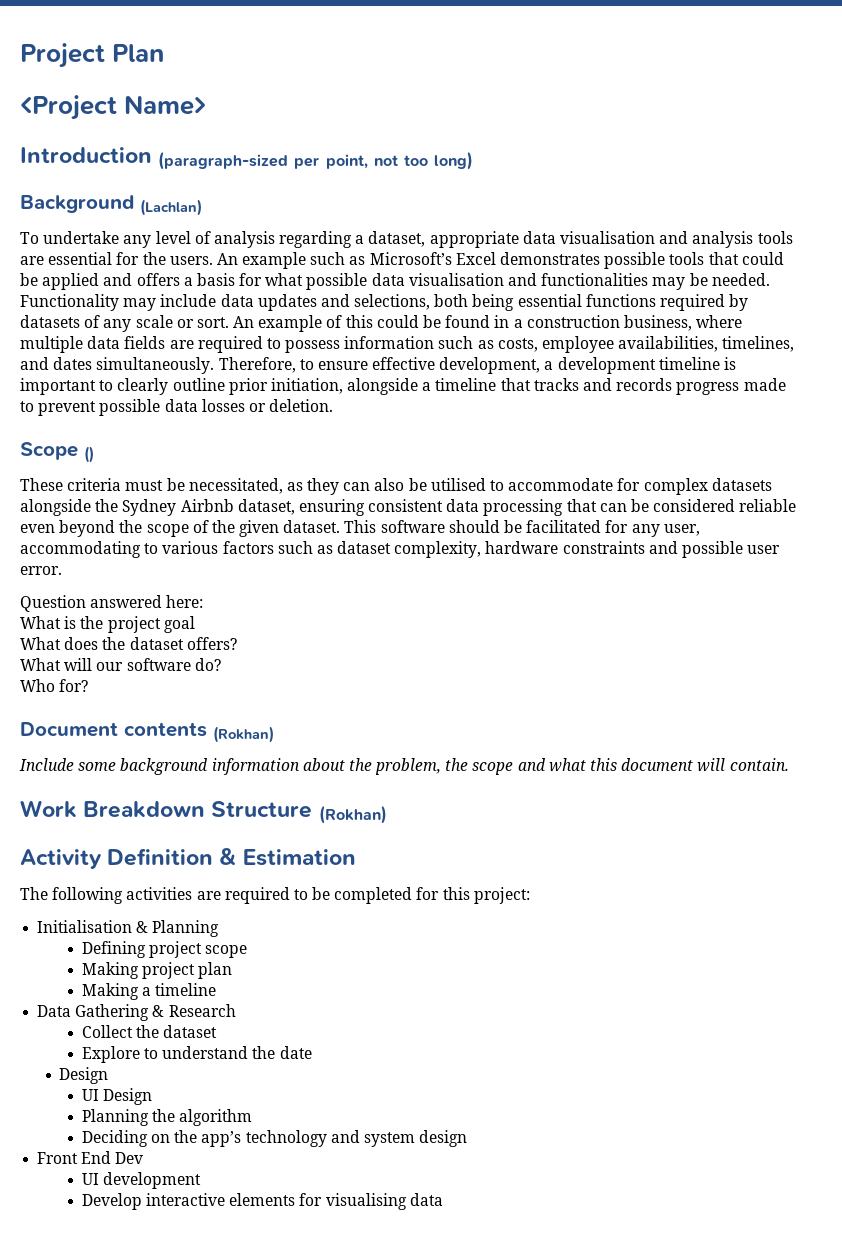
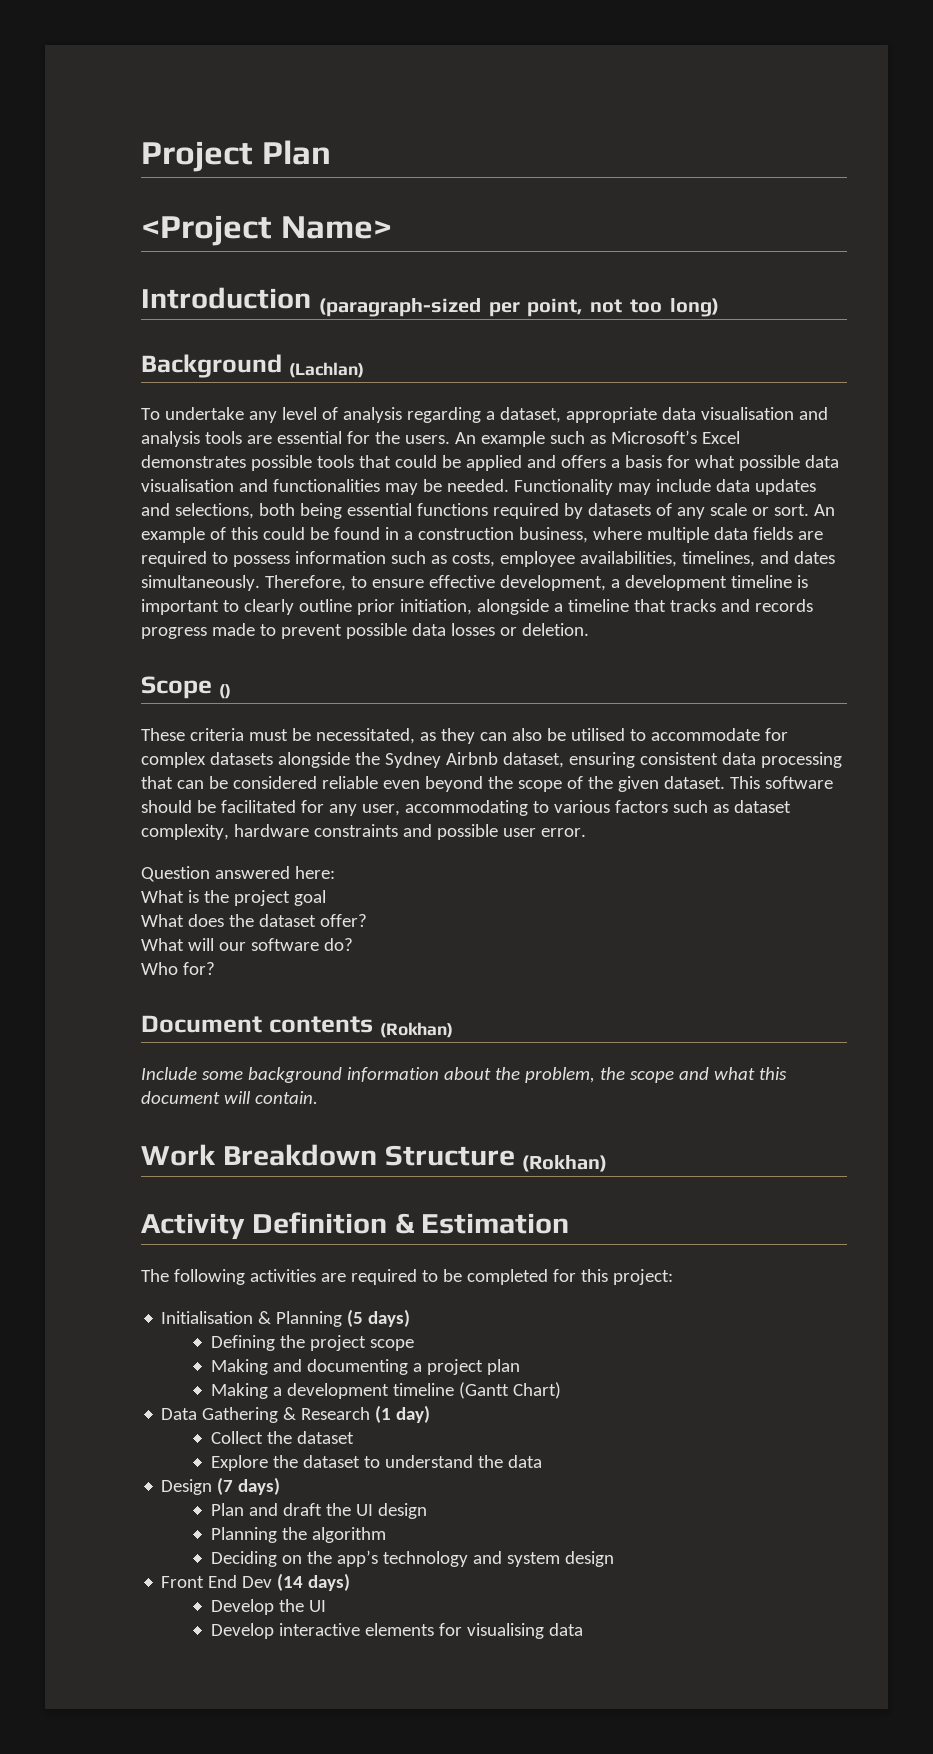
- What does the dataset offers?
+ What does the dataset offer?
- Initialisation & Planning
+ Initialisation & Planning (5 days)
- Defining project scope
+ Defining the project scope
- Making project plan
+ Making and documenting a project plan
- Making a timeline
+ Making a development timeline (Gantt Chart)
- Data Gathering & Research
+ Data Gathering & Research (1 day)
- Explore to understand the date
- Design
- UI Design
+ Explore the dataset to understand the data
+ Design (7 days)
+ Plan and draft the UI design
- Front End Dev
- UI development
+ Front End Dev (14 days)
+ Develop the UI

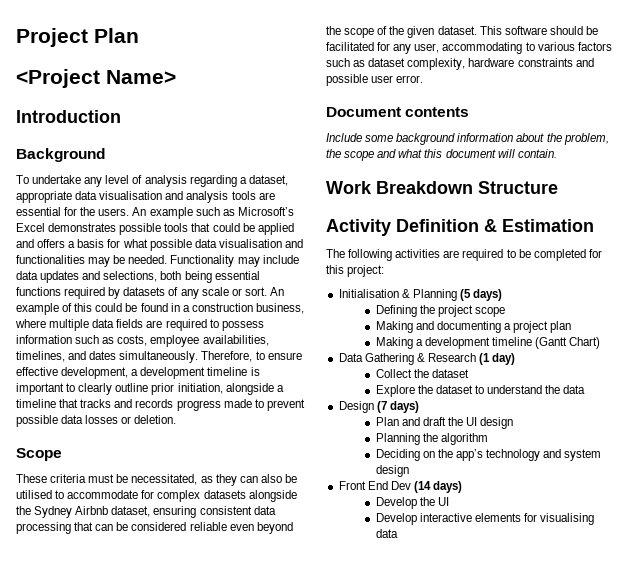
- Introduction (paragraph-sized per point, not too long)
+ Introduction
- Background (Lachlan)
+ Background
- Scope ()
+ Scope
- Question answered here:
- What is the project goal
- What does the dataset offer?
- What will our software do?
- Who for?
- Document contents (Rokhan)
+ Document contents
- Work Breakdown Structure (Rokhan)
+ Work Breakdown Structure

